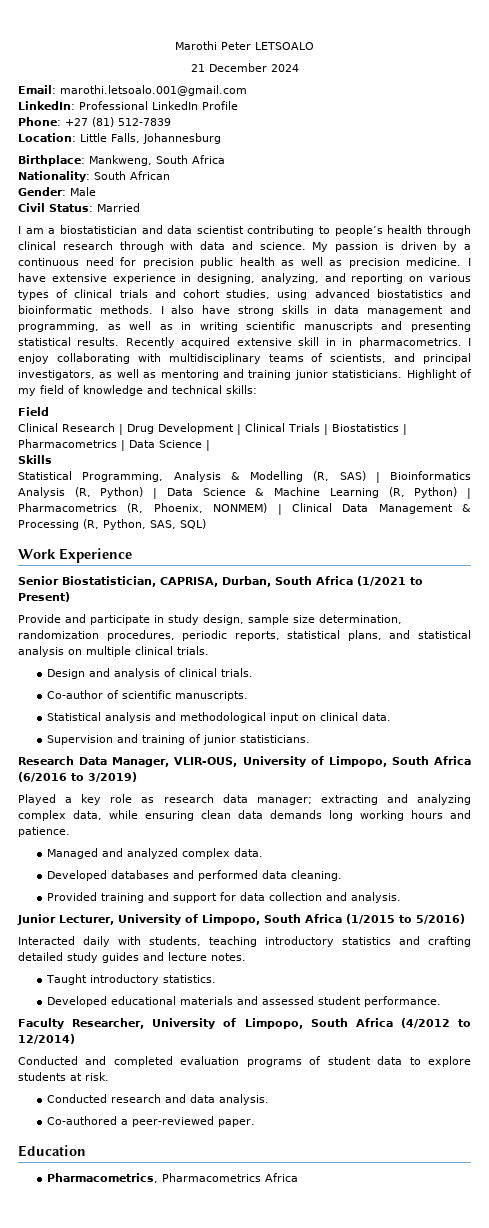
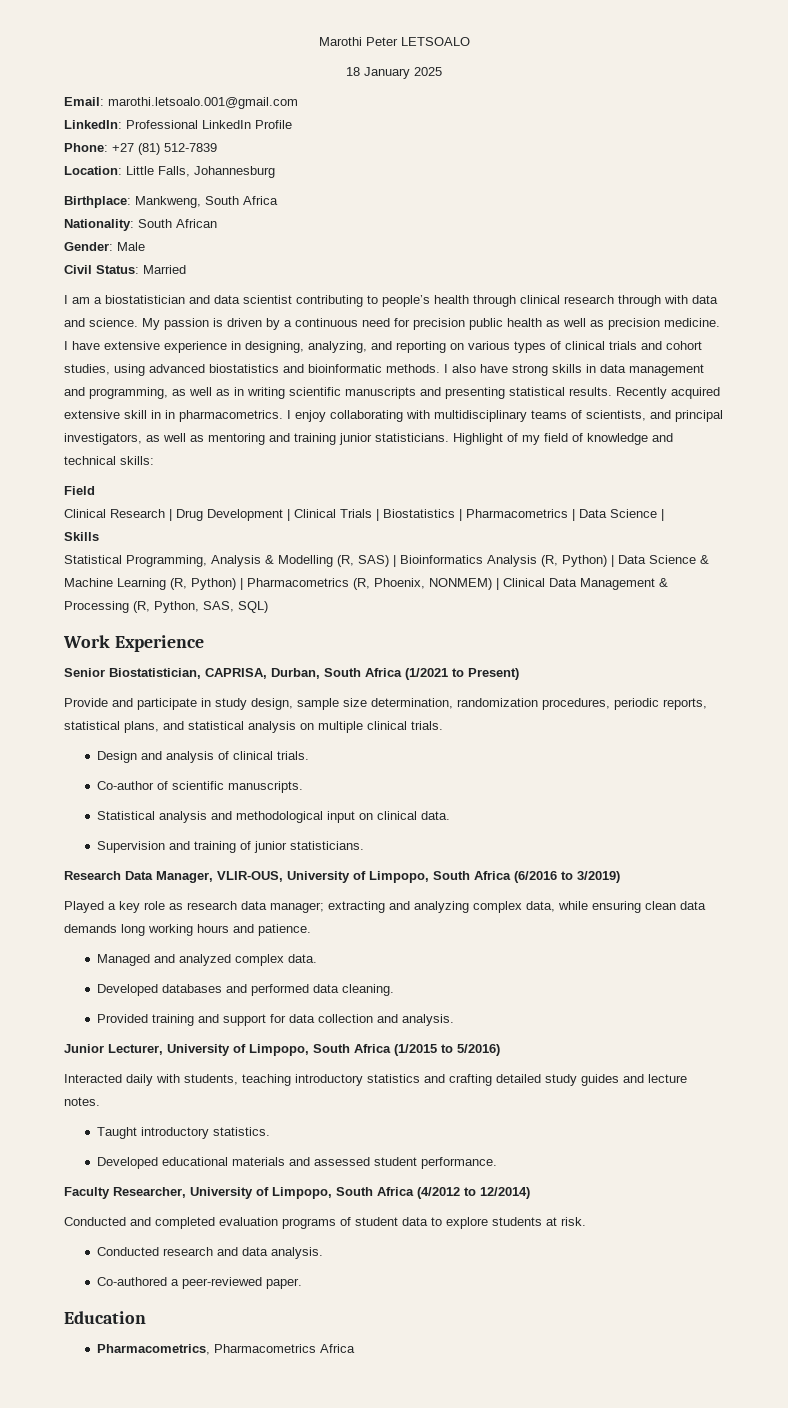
- 21 December 2024
+ 18 January 2025

